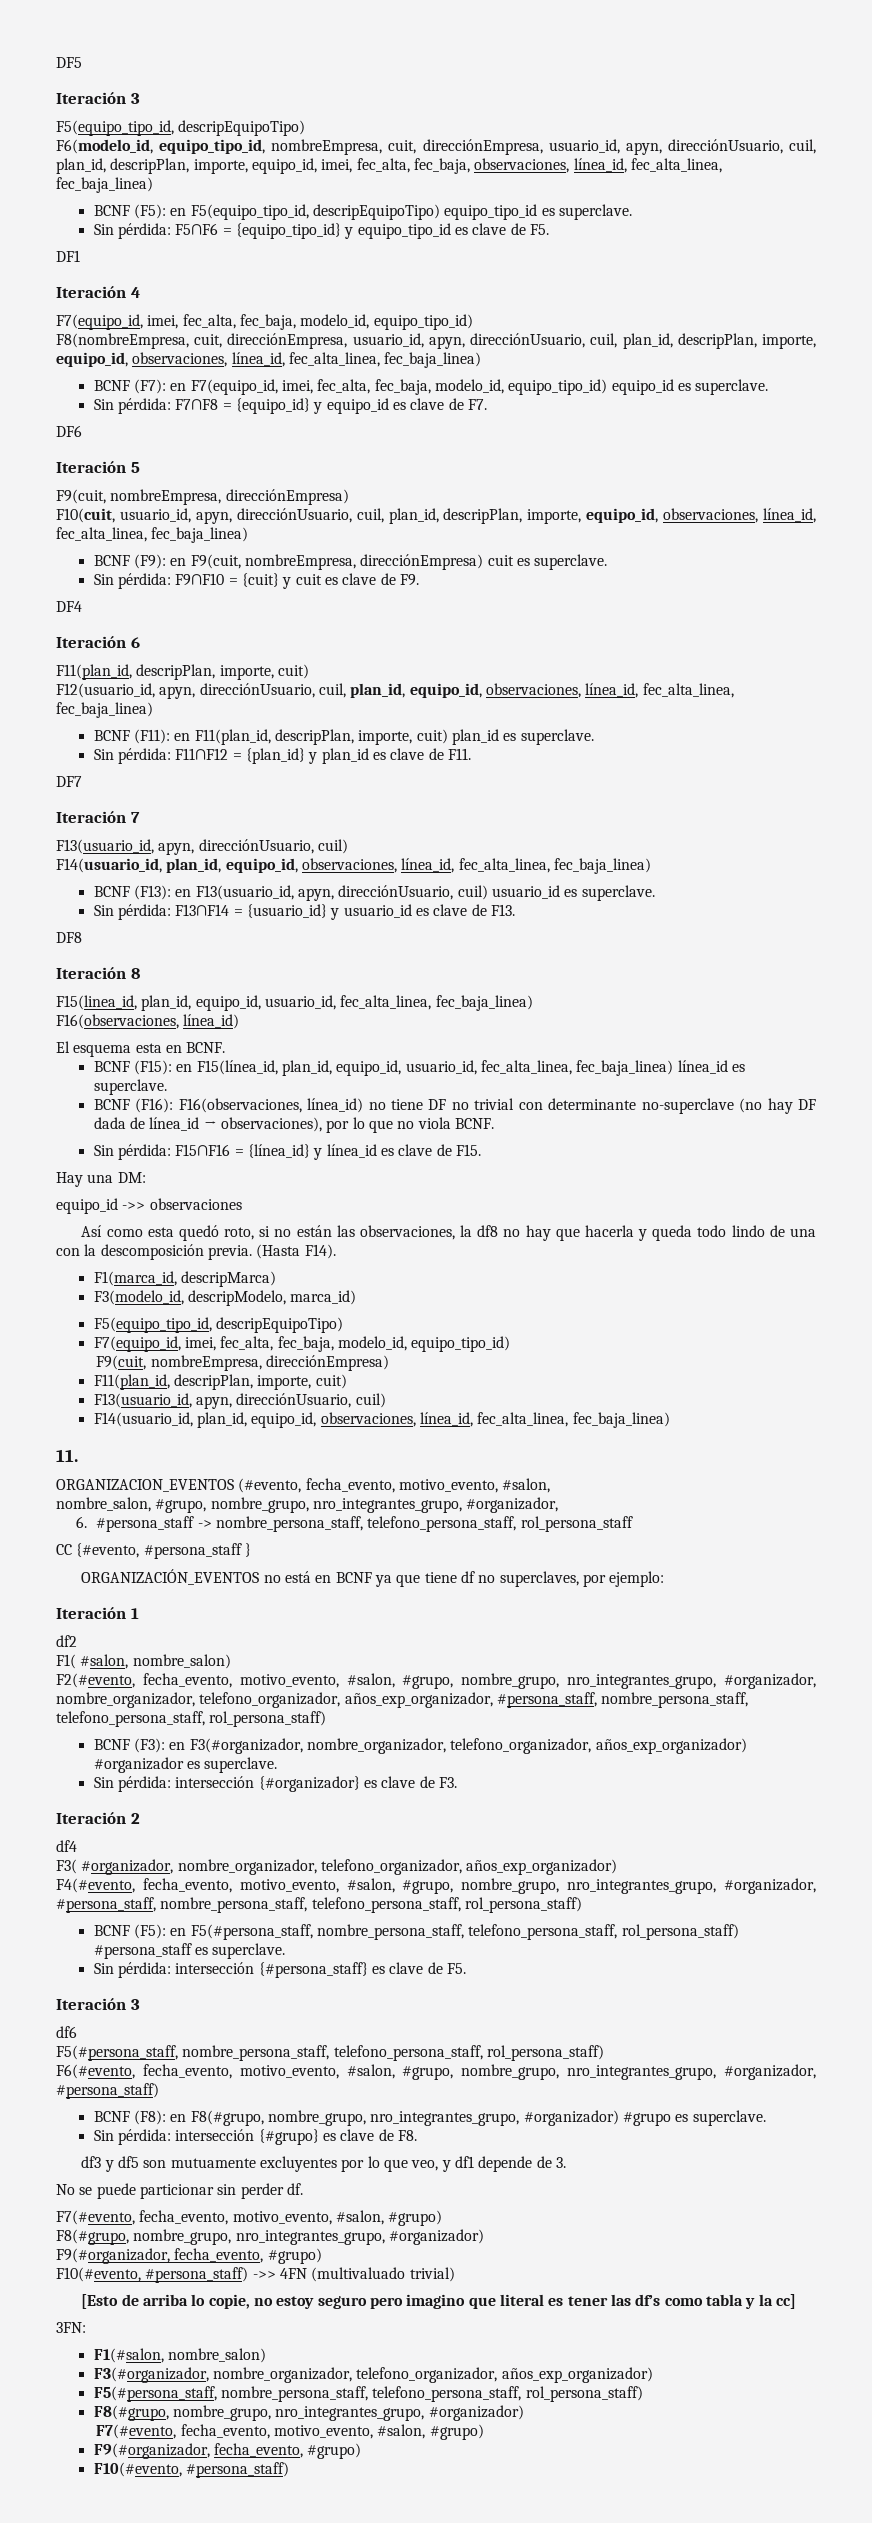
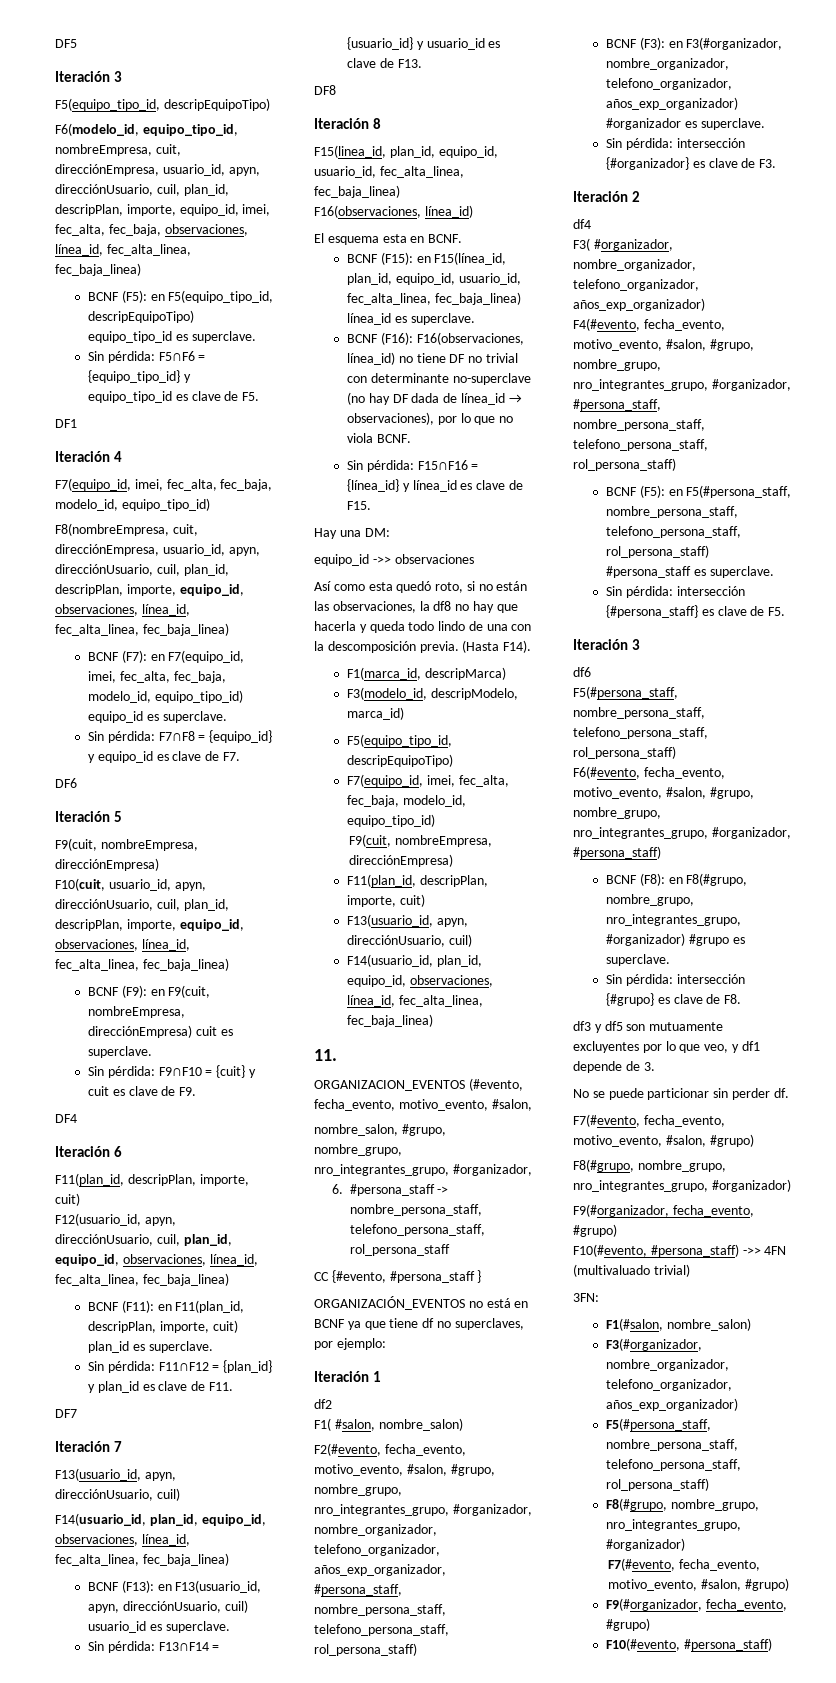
- [Esto de arriba lo copie, no estoy seguro pero imagino que literal es tener las df’s como tabla y la cc]

